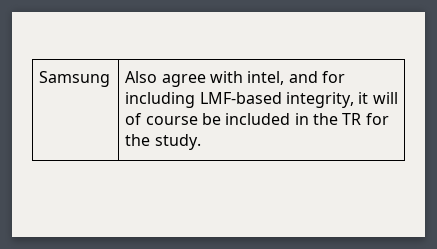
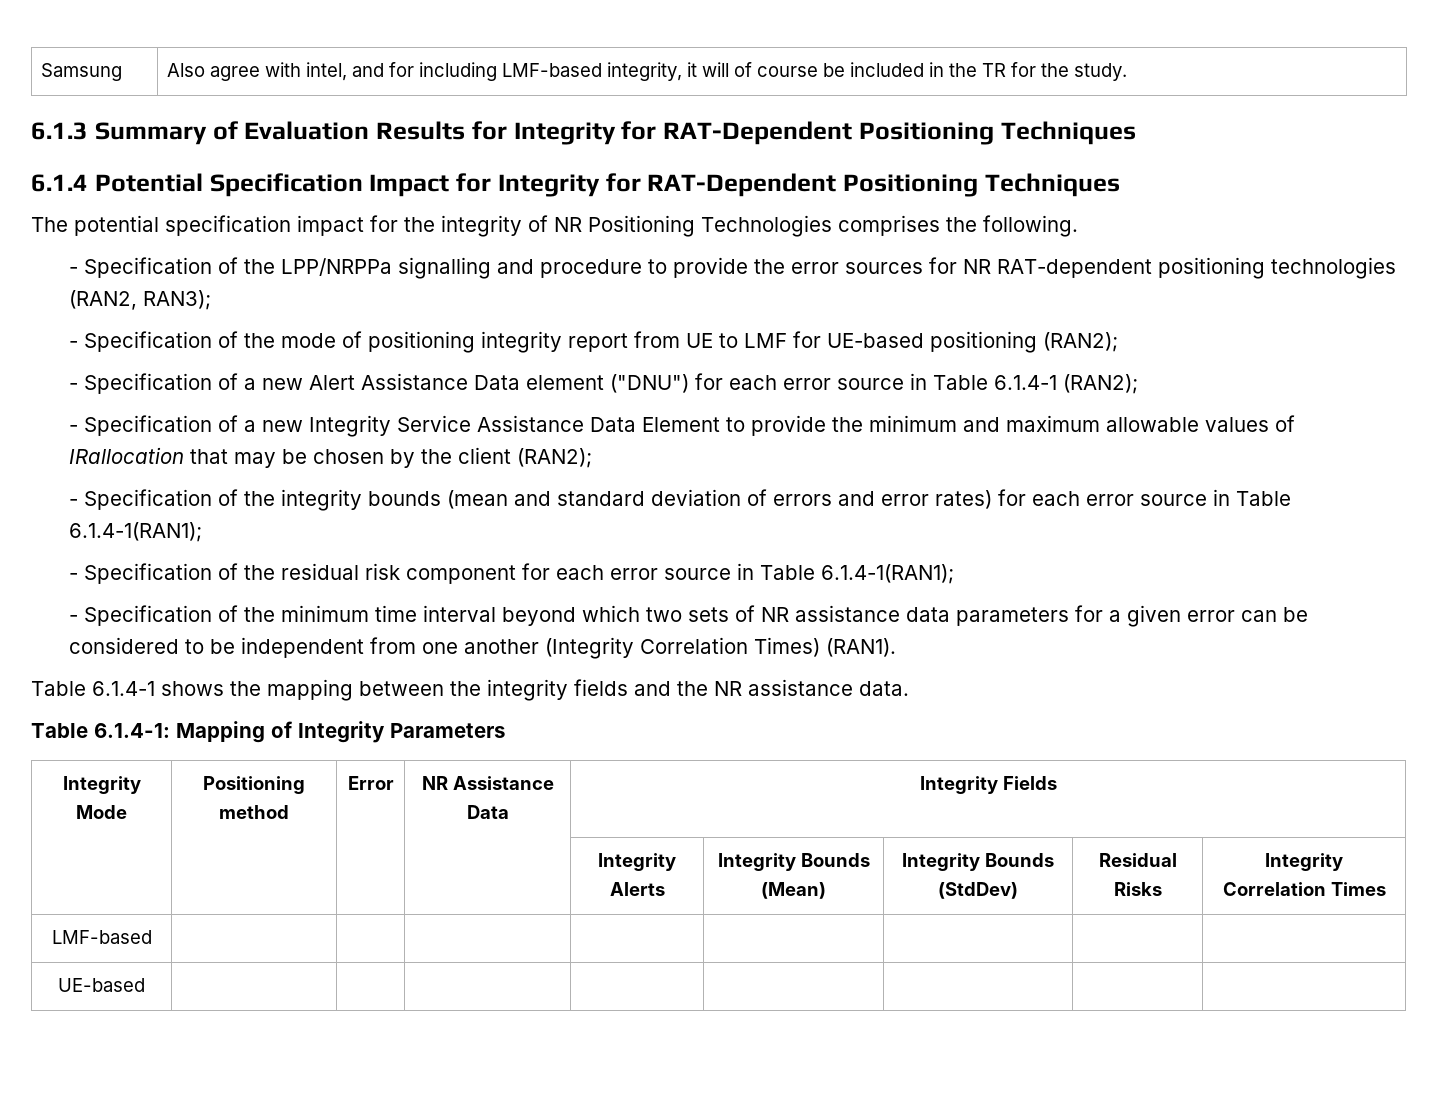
+ 6.1.3 Summary of Evaluation Results for Integrity for RAT-Dependent Positioning Techniques
+ 6.1.4 Potential Specification Impact for Integrity for RAT-Dependent Positioning Techniques
+ The potential specification impact for the integrity of NR Positioning Technologies comprises the following.
+ - Specification of the LPP/NRPPa signalling and procedure to provide the error sources for NR RAT-dependent positioning technologies (RAN2, RAN3);
+ - Specification of the mode of positioning integrity report from UE to LMF for UE-based positioning (RAN2);
+ - Specification of a new Alert Assistance Data element ("DNU") for each error source in Table 6.1.4-1 (RAN2);
+ - Specification of a new Integrity Service Assistance Data Element to provide the minimum and maximum allowable values of IRallocation that may be chosen by the client (RAN2);
+ - Specification of the integrity bounds (mean and standard deviation of errors and error rates) for each error source in Table 6.1.4-1(RAN1);
+ - Specification of the residual risk component for each error source in Table 6.1.4-1(RAN1);
+ - Specification of the minimum time interval beyond which two sets of NR assistance data parameters for a given error can be considered to be independent from one another (Integrity Correlation Times) (RAN1).
+ Table 6.1.4-1 shows the mapping between the integrity fields and the NR assistance data.
+ Table 6.1.4-1: Mapping of Integrity Parameters
+ Integrity Mode | Positioning method | Error | NR Assistance Data | Integrity Fields
+ | | | | Integrity Alerts | Integrity Bounds (Mean) | Integrity Bounds (StdDev) | Residual Risks | Integrity Correlation Times
+ LMF-based | | | | | | | |
+ UE-based | | | | | | | |

